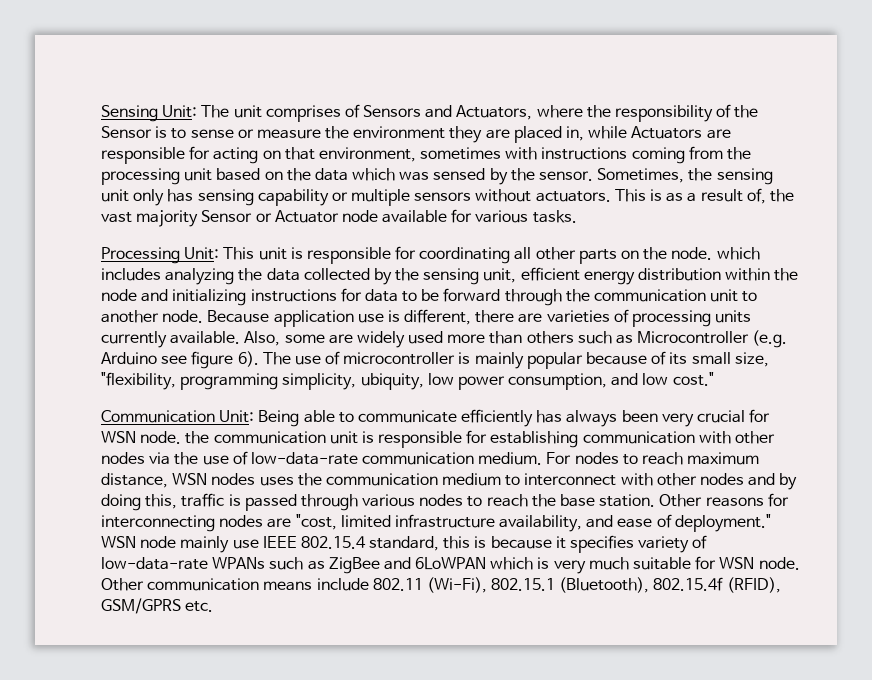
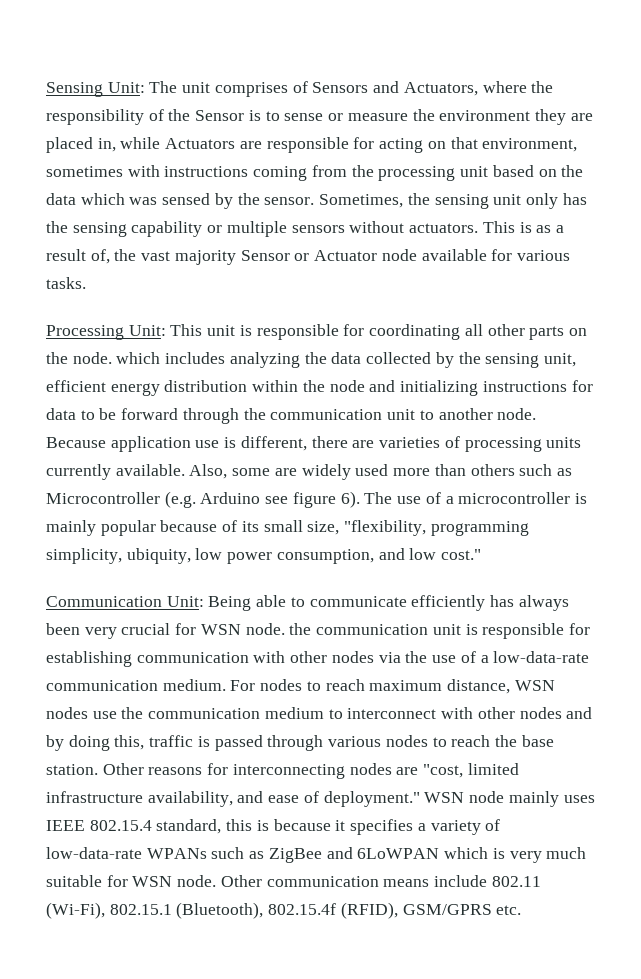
- Sometimes, the sensing unit only has sensing capability or multiple sensors without actuators.
+ Sometimes, the sensing unit only has the sensing capability or multiple sensors without actuators.
- The use of microcontroller is mainly popular because of its small size, "flexibility, programming simplicity, ubiquity, low power consumption, and low cost."
+ The use of a microcontroller is mainly popular because of its small size, "flexibility, programming simplicity, ubiquity, low power consumption, and low cost."
- Communication Unit: Being able to communicate efficiently has always been very crucial for WSN node. the communication unit is responsible for establishing communication with other nodes via the use of low-data-rate communication medium.
+ Communication Unit: Being able to communicate efficiently has always been very crucial for WSN node. the communication unit is responsible for establishing communication with other nodes via the use of a low-data-rate communication medium.
- For nodes to reach maximum distance, WSN nodes uses the communication medium to interconnect with other nodes and by doing this, traffic is passed through various nodes to reach the base station.
+ For nodes to reach maximum distance, WSN nodes use the communication medium to interconnect with other nodes and by doing this, traffic is passed through various nodes to reach the base station.
- WSN node mainly use IEEE 802.15.4 standard, this is because it specifies variety of low-data-rate WPANs such as ZigBee and 6LoWPAN which is very much suitable for WSN node.
+ WSN node mainly uses IEEE 802.15.4 standard, this is because it specifies a variety of low-data-rate WPANs such as ZigBee and 6LoWPAN which is very much suitable for WSN node.

